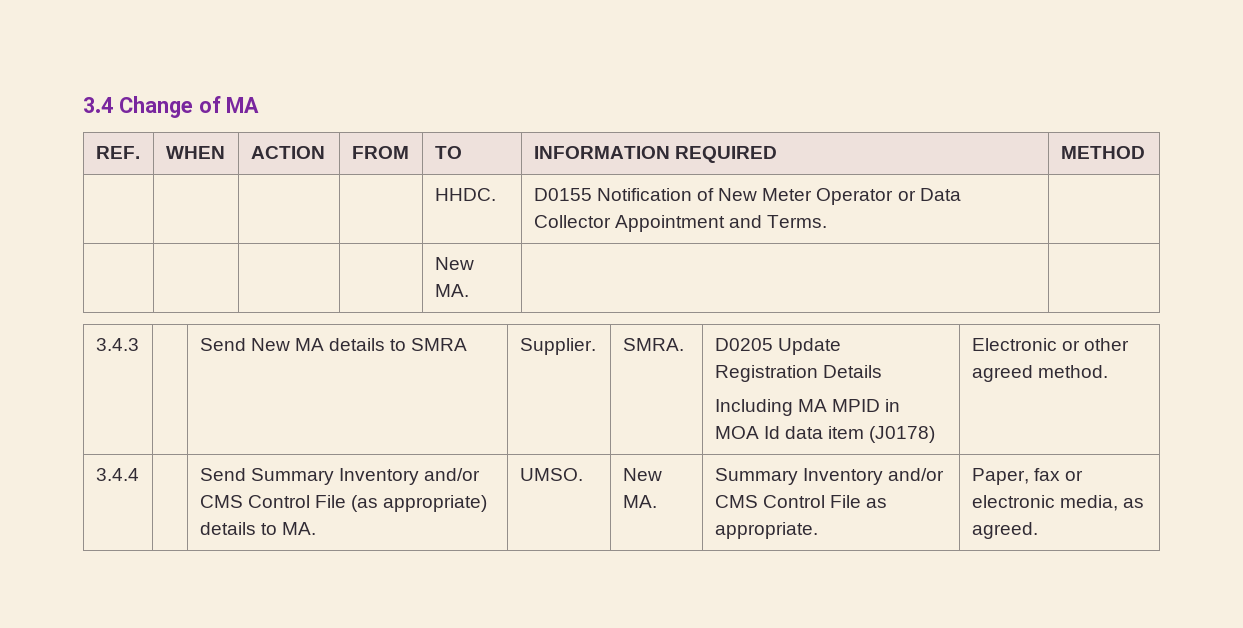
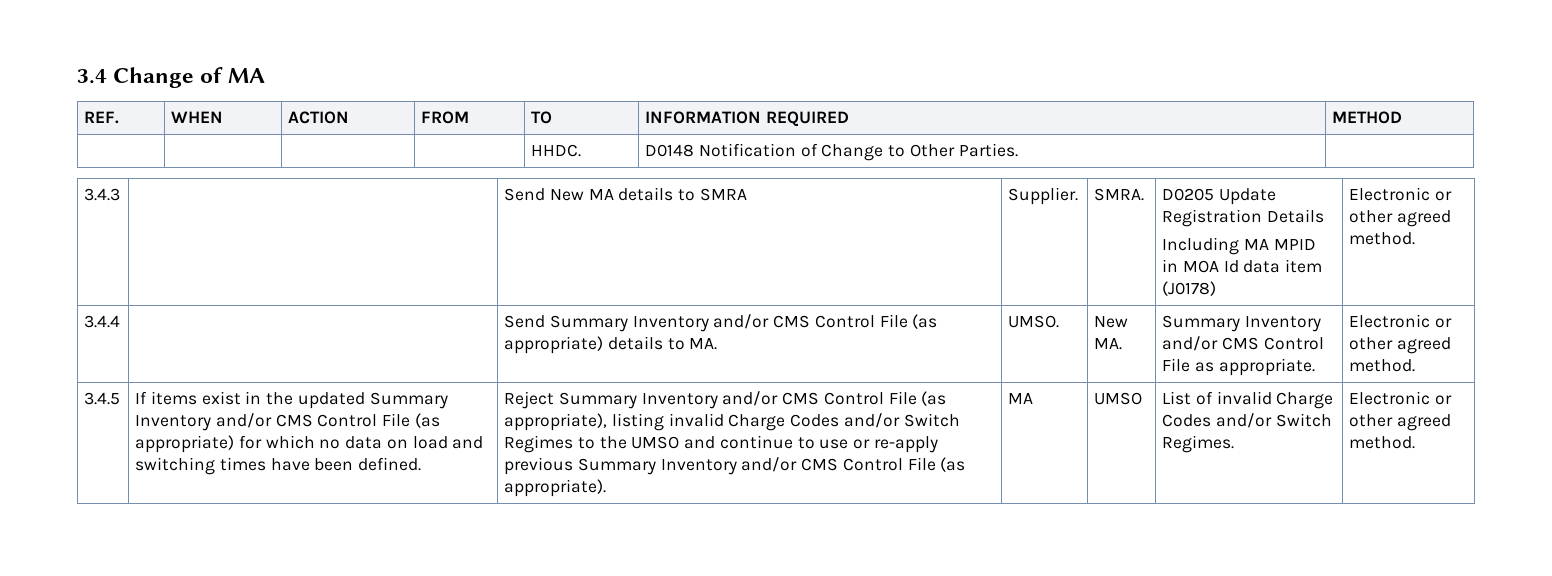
- | | | | HHDC. | D0155 Notification of New Meter Operator or Data Collector Appointment and Terms. |
- | | | | New MA. | |
+ | | | | HHDC. | D0148 Notification of Change to Other Parties. |
- 3.4.4 | | Send Summary Inventory and/or CMS Control File (as appropriate) details to MA. | UMSO. | New MA. | Summary Inventory and/or CMS Control File as appropriate. | Paper, fax or electronic media, as agreed.
+ 3.4.4 | | Send Summary Inventory and/or CMS Control File (as appropriate) details to MA. | UMSO. | New MA. | Summary Inventory and/or CMS Control File as appropriate. | Electronic or other agreed method.
+ 3.4.5 | If items exist in the updated Summary Inventory and/or CMS Control File (as appropriate) for which no data on load and switching times have been defined. | Reject Summary Inventory and/or CMS Control File (as appropriate), listing invalid Charge Codes and/or Switch Regimes to the UMSO and continue to use or re-apply previous Summary Inventory and/or CMS Control File (as appropriate). | MA | UMSO | List of invalid Charge Codes and/or Switch Regimes. | Electronic or other agreed method.

